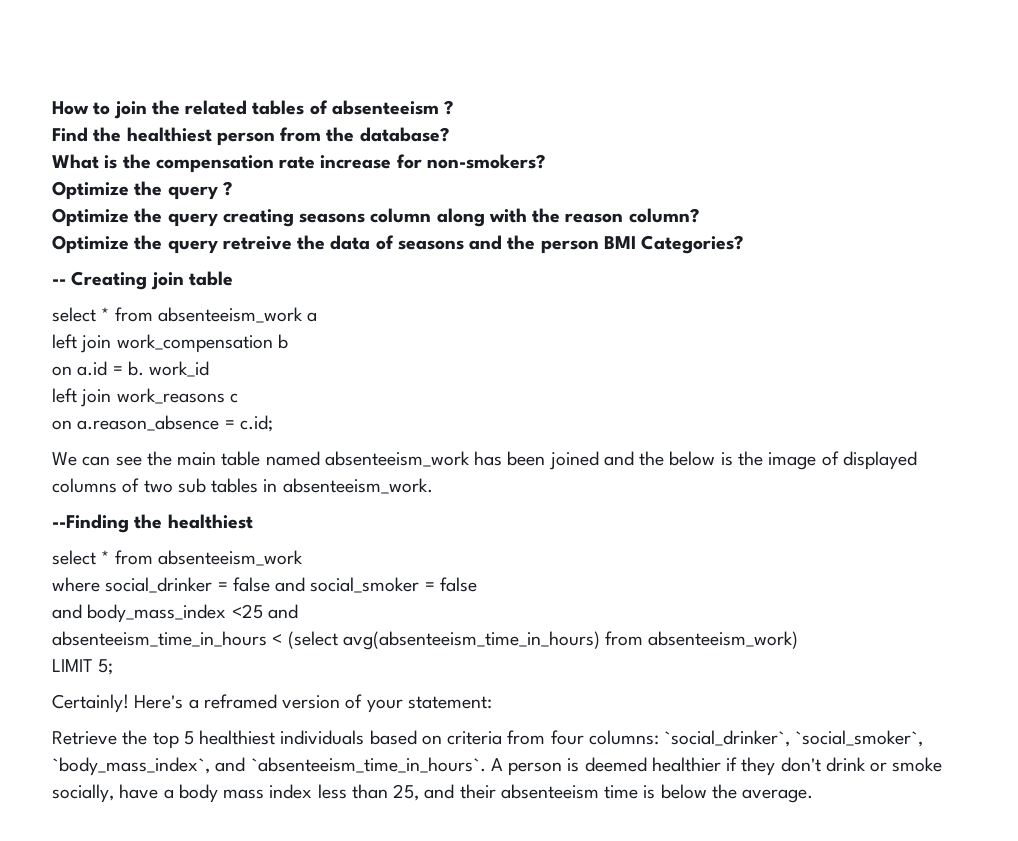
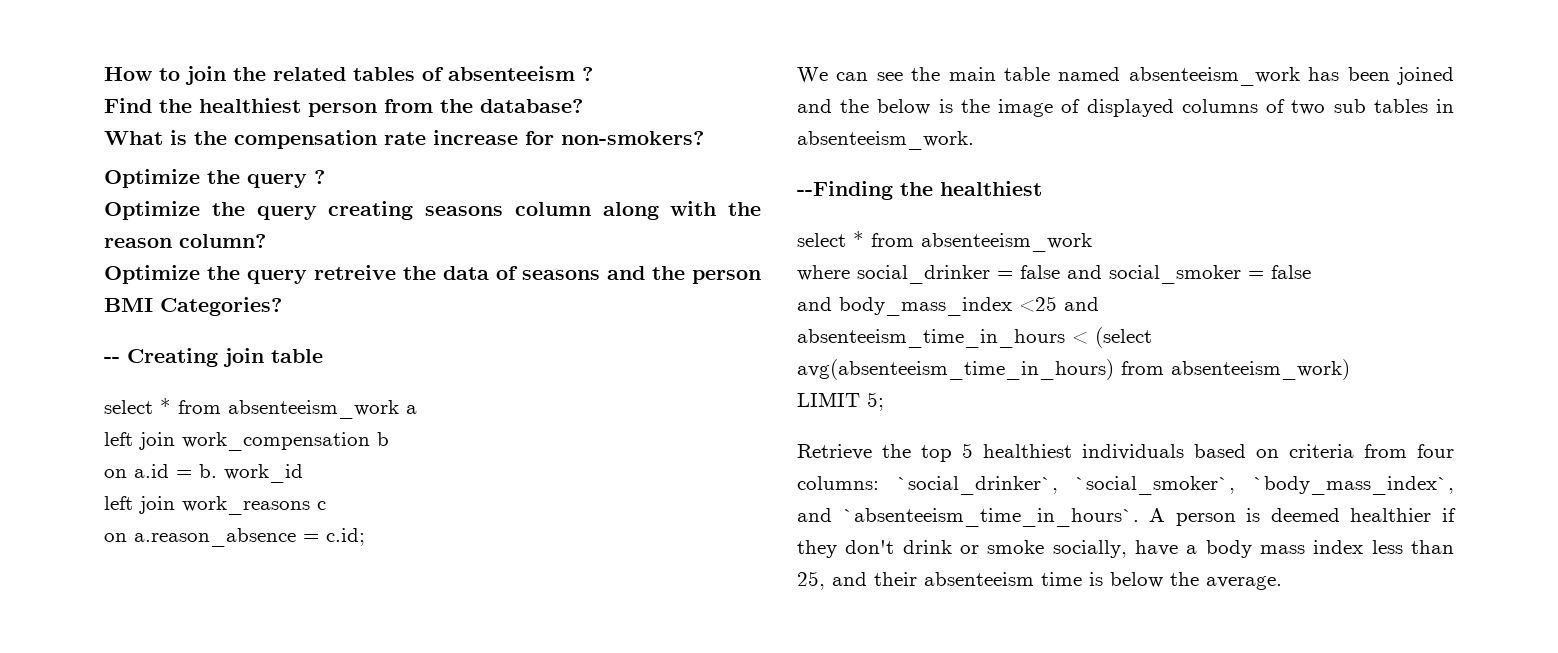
- Certainly! Here's a reframed version of your statement:

